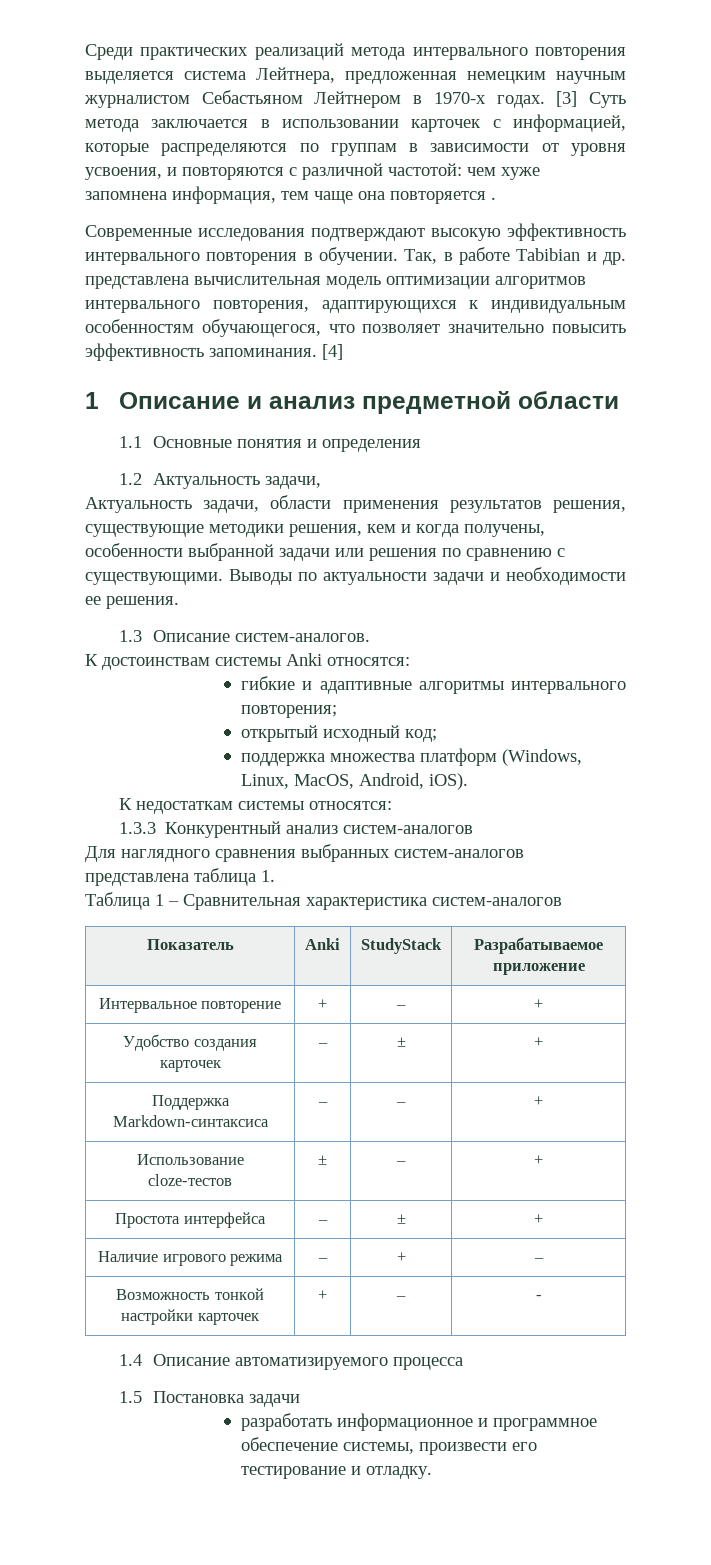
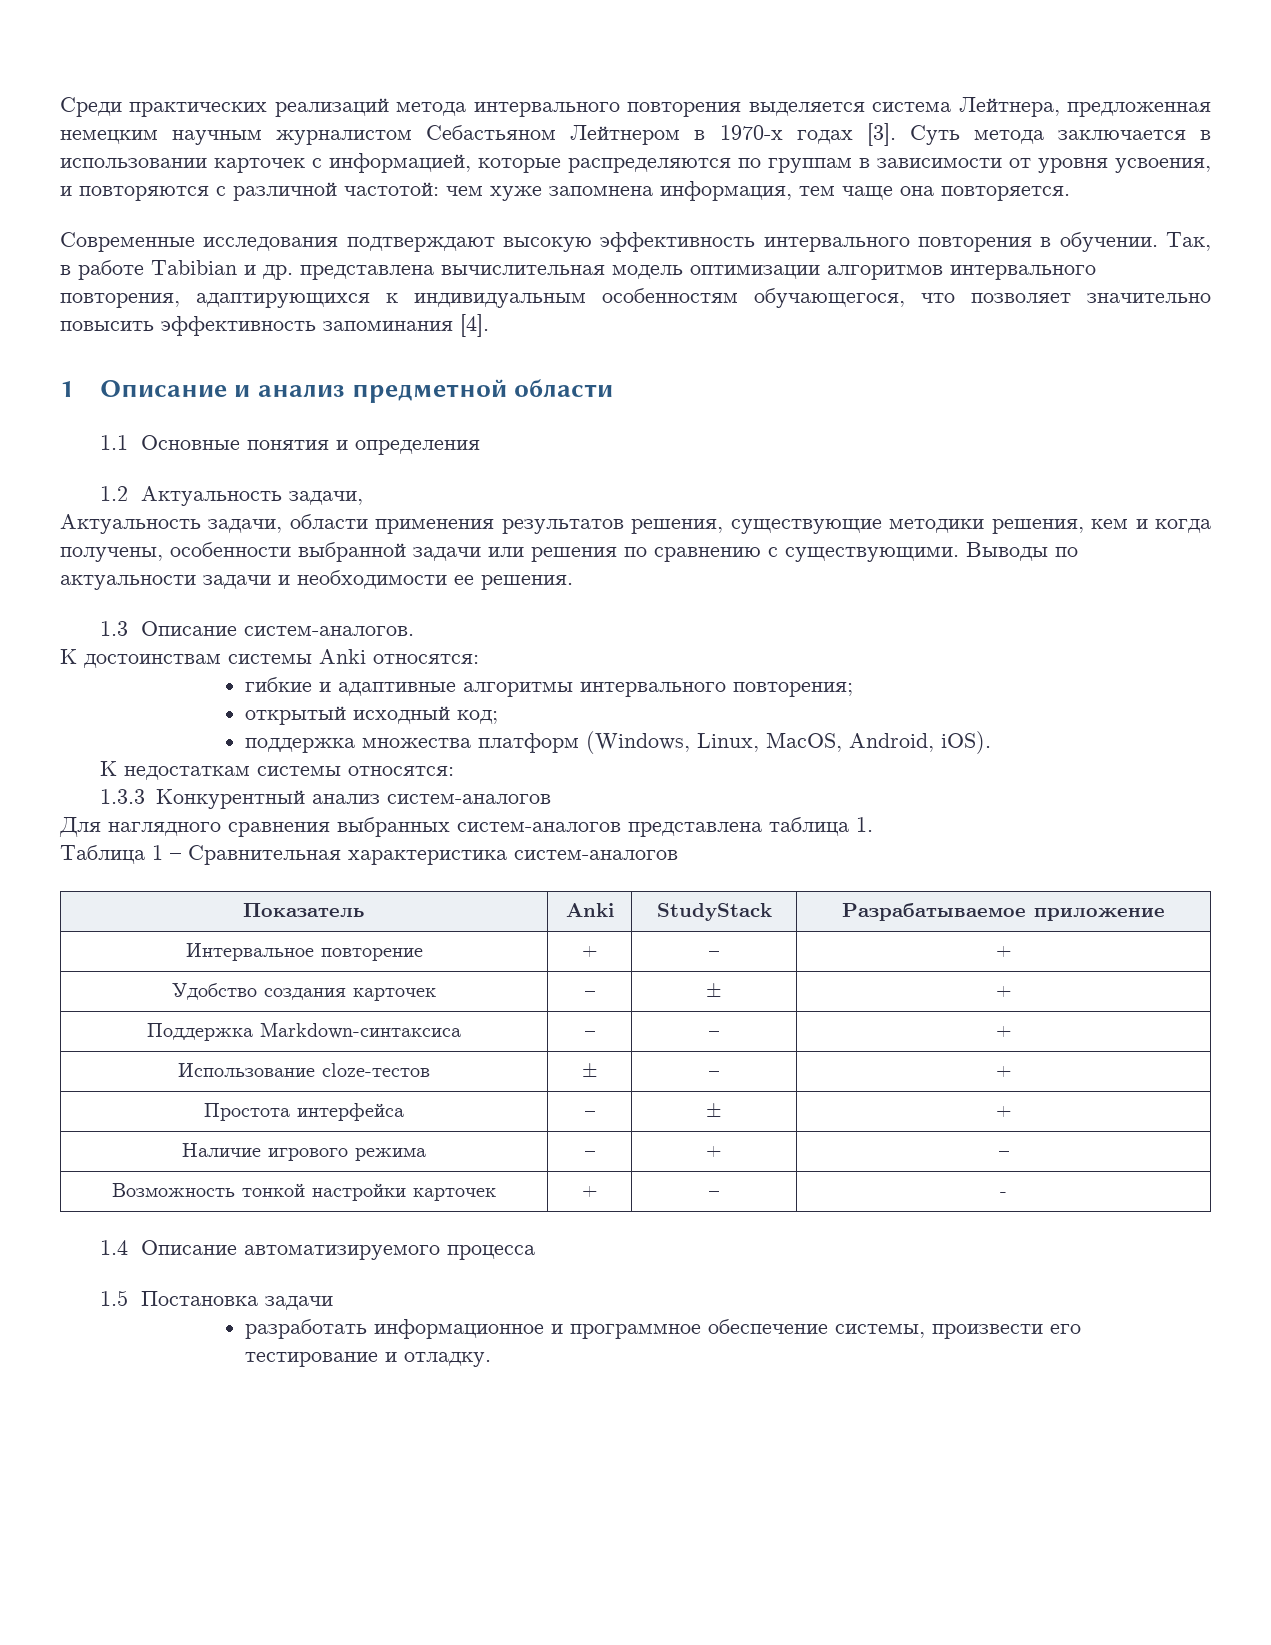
- Среди практических реализаций метода интервального повторения выделяется система Лейтнера, предложенная немецким научным журналистом Себастьяном Лейтнером в 1970-х годах. [3] Суть метода заключается в использовании карточек с информацией, которые распределяются по группам в зависимости от уровня усвоения, и повторяются с различной частотой: чем хуже запомнена информация, тем чаще она повторяется .
+ Среди практических реализаций метода интервального повторения выделяется система Лейтнера, предложенная немецким научным журналистом Себастьяном Лейтнером в 1970-х годах [3]. Суть метода заключается в использовании карточек с информацией, которые распределяются по группам в зависимости от уровня усвоения, и повторяются с различной частотой: чем хуже запомнена информация, тем чаще она повторяется.
- Так, в работе Tabibian и др. представлена вычислительная модель оптимизации алгоритмов интервального повторения, адаптирующихся к индивидуальным особенностям обучающегося, что позволяет значительно повысить эффективность запоминания. [4]
+ Так, в работе Tabibian и др. представлена вычислительная модель оптимизации алгоритмов интервального повторения, адаптирующихся к индивидуальным особенностям обучающегося, что позволяет значительно повысить эффективность запоминания [4].

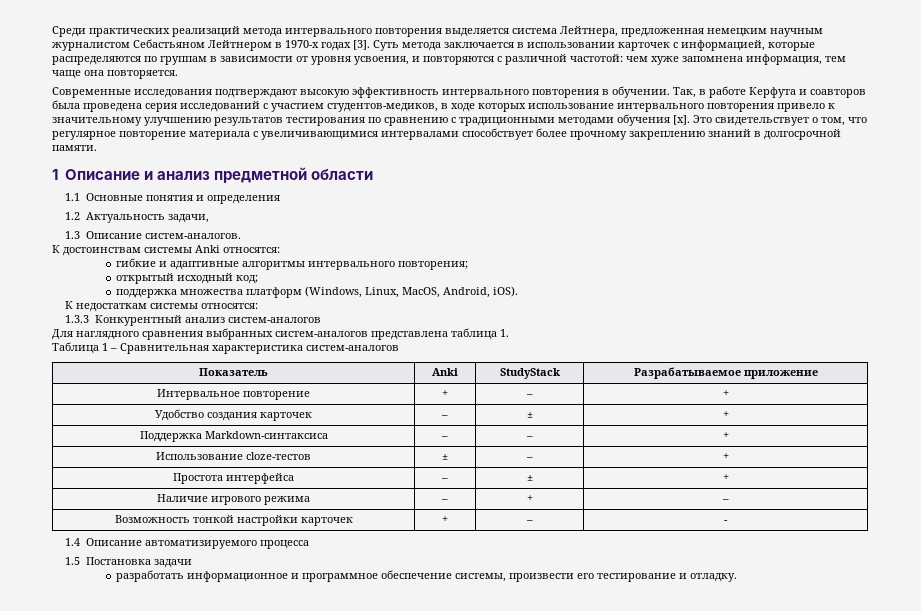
- Так, в работе Tabibian и др. представлена вычислительная модель оптимизации алгоритмов интервального повторения, адаптирующихся к индивидуальным особенностям обучающегося, что позволяет значительно повысить эффективность запоминания [4].
+ Так, в работе Керфута и соавторов была проведена серия исследований с участием студентов-медиков, в ходе которых использование интервального повторения привело к значительному улучшению результатов тестирования по сравнению с традиционными методами обучения [x]. Это свидетельствует о том, что регулярное повторение материала с увеличивающимися интервалами способствует более прочному закреплению знаний в долгосрочной памяти.
- Актуальность задачи, области применения результатов решения, существующие методики решения, кем и когда получены, особенности выбранной задачи или решения по сравнению с существующими. Выводы по актуальности задачи и необходимости ее решения.

